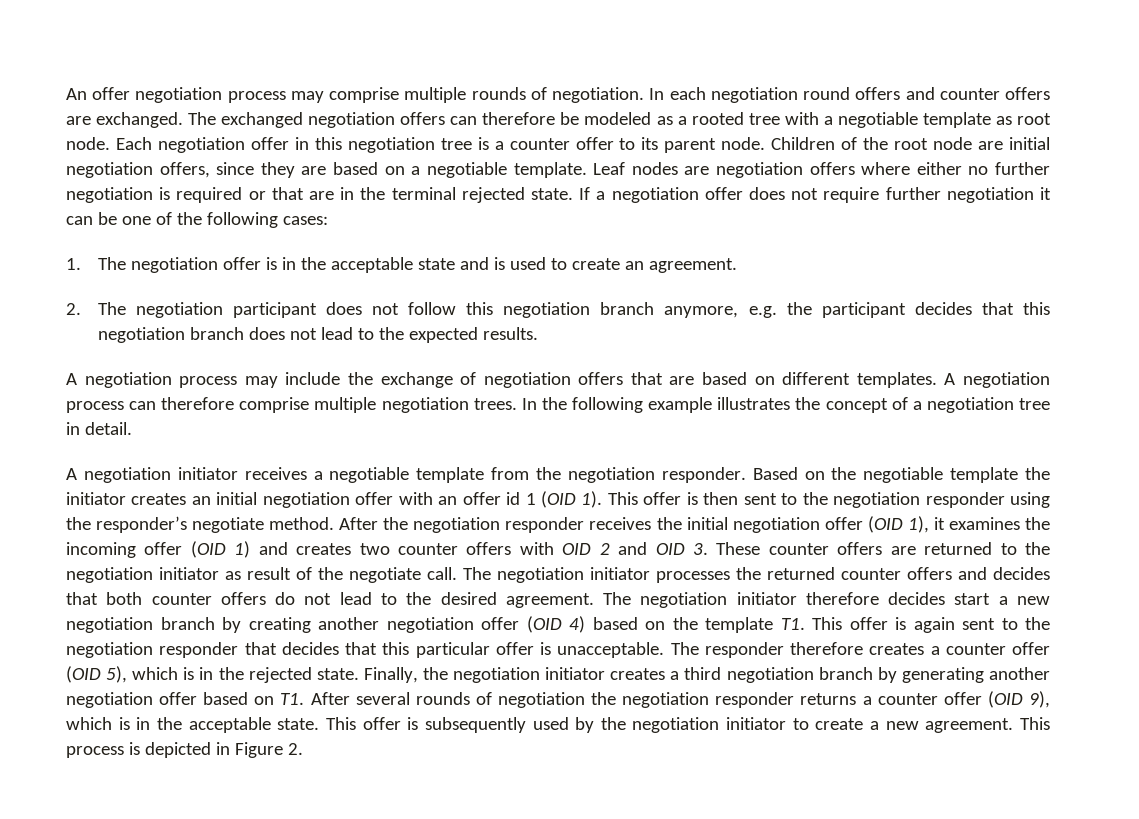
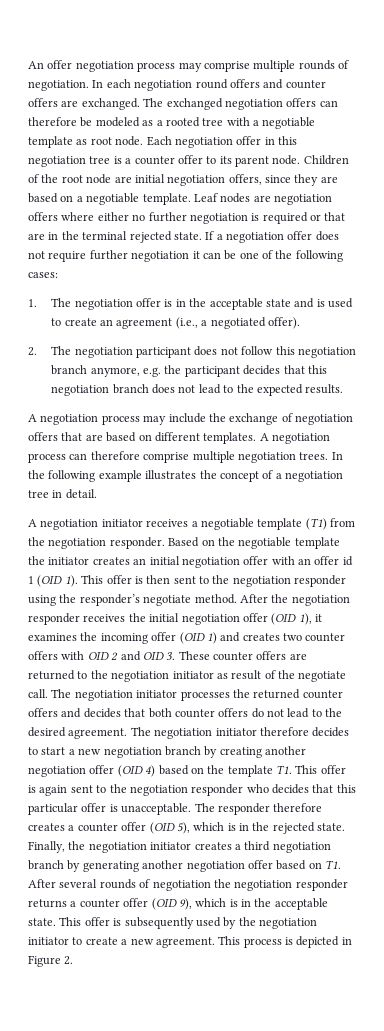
- 1. The negotiation offer is in the acceptable state and is used to create an agreement.
+ 1. The negotiation offer is in the acceptable state and is used to create an agreement (i.e., a negotiated offer).
- A negotiation initiator receives a negotiable template from the negotiation responder.
+ A negotiation initiator receives a negotiable template (T1) from the negotiation responder.
- The negotiation initiator therefore decides start a new negotiation branch by creating another negotiation offer (OID 4) based on the template T1. This offer is again sent to the negotiation responder that decides that this particular offer is unacceptable.
+ The negotiation initiator therefore decides to start a new negotiation branch by creating another negotiation offer (OID 4) based on the template T1. This offer is again sent to the negotiation responder who decides that this particular offer is unacceptable.

